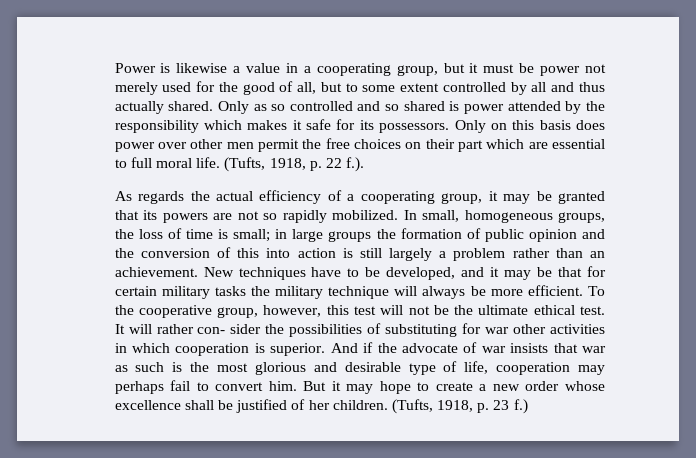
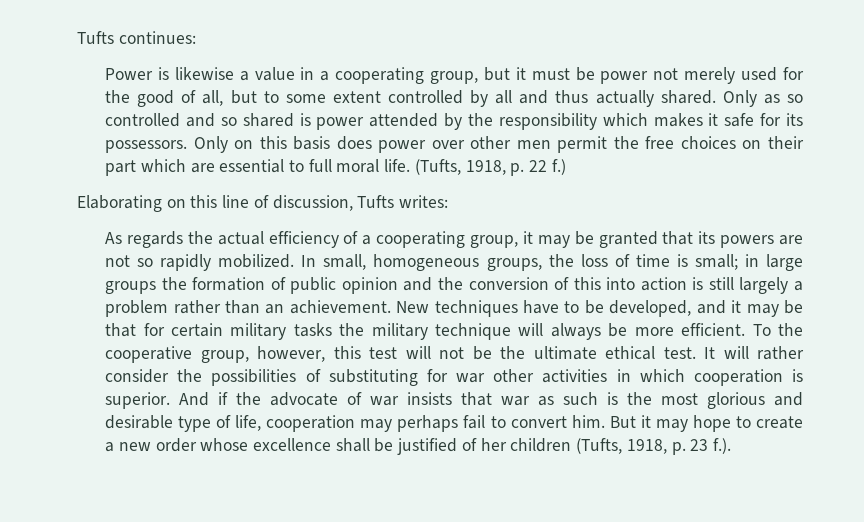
+ Tufts continues:
- (Tufts, 1918, p. 22 f.).
+ (Tufts, 1918, p. 22 f.)
+ Elaborating on this line of discussion, Tufts writes:
- It will rather con- sider the possibilities of substituting for war other activities in which cooperation is superior.
+ It will rather consider the possibilities of substituting for war other activities in which cooperation is superior.
- But it may hope to create a new order whose excellence shall be justified of her children. (Tufts, 1918, p. 23 f.)
+ But it may hope to create a new order whose excellence shall be justified of her children (Tufts, 1918, p. 23 f.).

